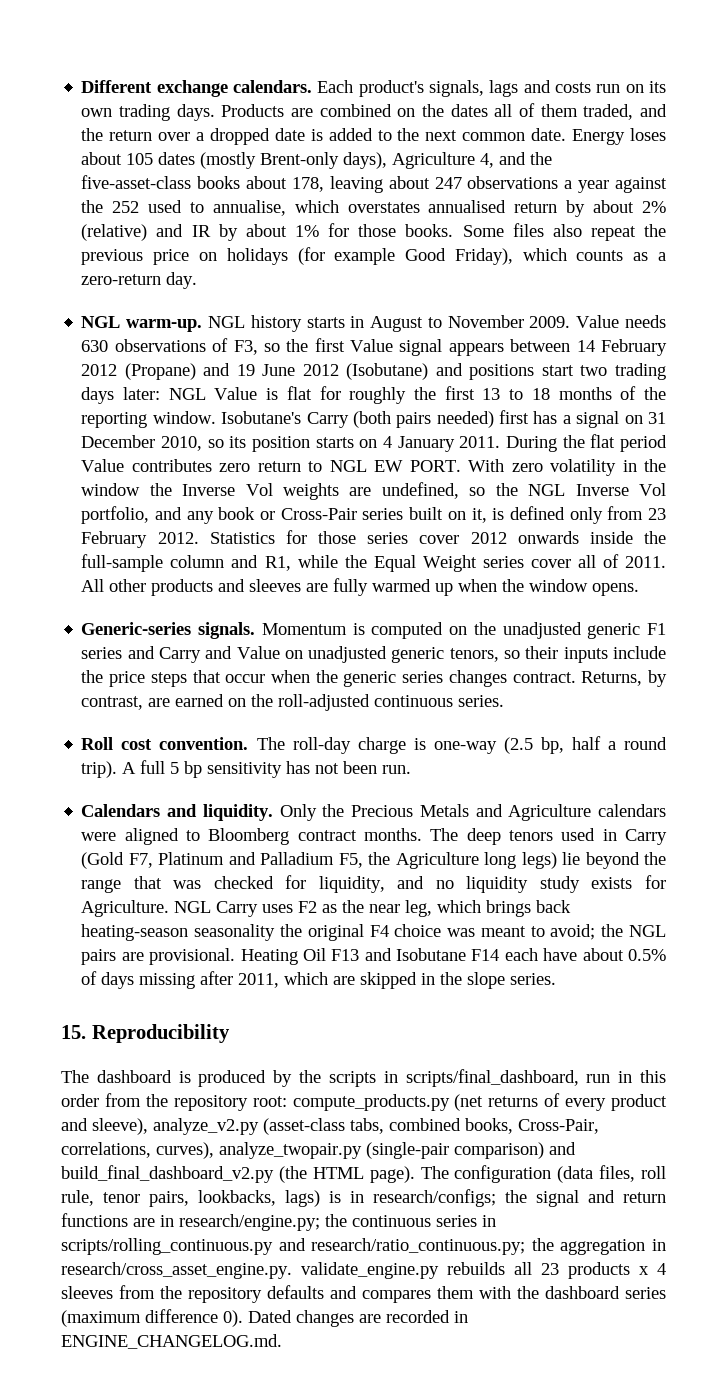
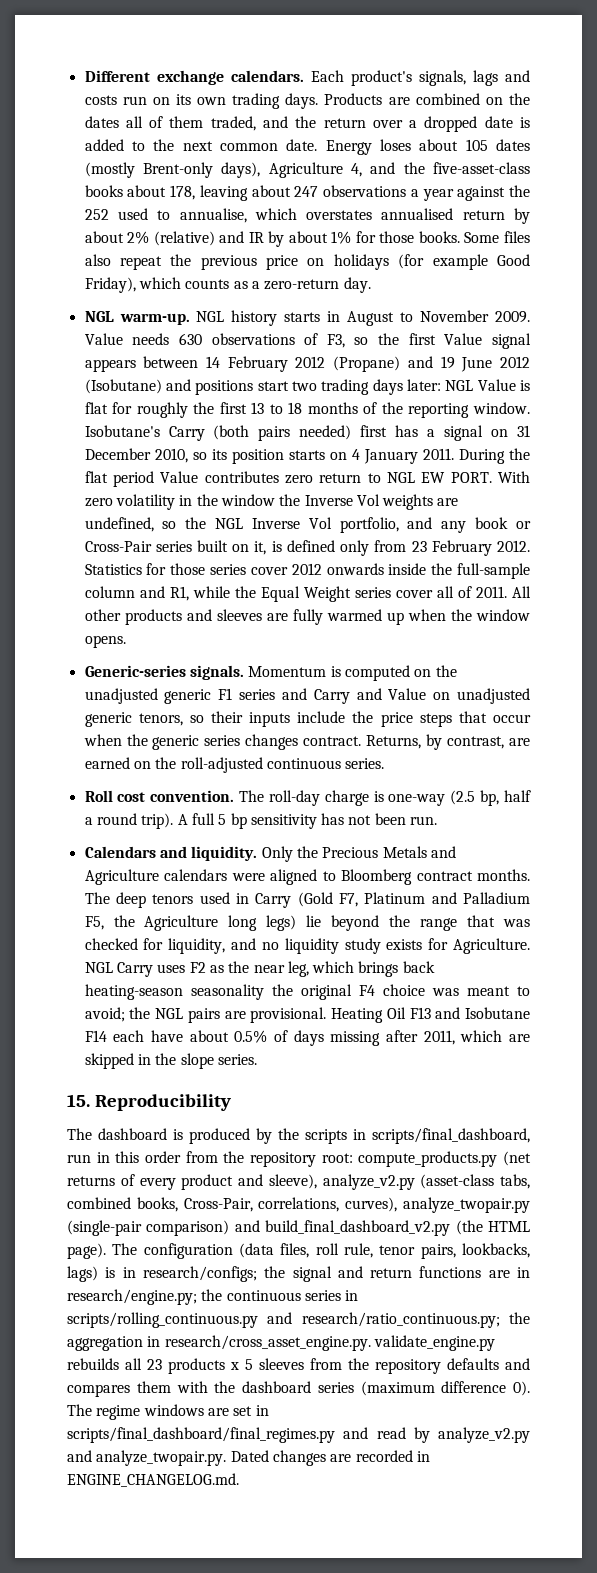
- The configuration (data files, roll rule, tenor pairs, lookbacks, lags) is in research/configs; the signal and return functions are in research/engine.py; the continuous series in scripts/rolling_continuous.py and research/ratio_continuous.py; the aggregation in research/cross_asset_engine.py. validate_engine.py rebuilds all 23 products x 4 sleeves from the repository defaults and compares them with the dashboard series (maximum difference 0).
+ The configuration (data files, roll rule, tenor pairs, lookbacks, lags) is in research/configs; the signal and return functions are in research/engine.py; the continuous series in scripts/rolling_continuous.py and research/ratio_continuous.py; the aggregation in research/cross_asset_engine.py. validate_engine.py rebuilds all 23 products x 5 sleeves from the repository defaults and compares them with the dashboard series (maximum difference 0).
- Dated changes are recorded in ENGINE_CHANGELOG.md.
+ The regime windows are set in scripts/final_dashboard/final_regimes.py and read by analyze_v2.py and analyze_twopair.py. Dated changes are recorded in ENGINE_CHANGELOG.md.

